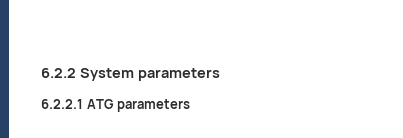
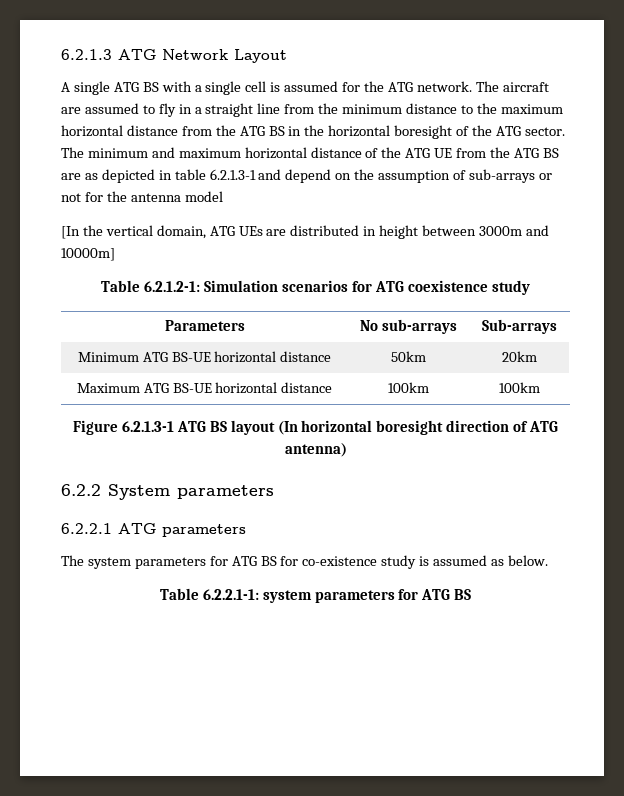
+ 6.2.1.3 ATG Network Layout
+ A single ATG BS with a single cell is assumed for the ATG network. The aircraft are assumed to fly in a straight line from the minimum distance to the maximum horizontal distance from the ATG BS in the horizontal boresight of the ATG sector. The minimum and maximum horizontal distance of the ATG UE from the ATG BS are as depicted in table 6.2.1.3-1 and depend on the assumption of sub-arrays or not for the antenna model
+ [In the vertical domain, ATG UEs are distributed in height between 3000m and 10000m]
+ Table 6.2.1.2-1: Simulation scenarios for ATG coexistence study
+ Parameters | No sub-arrays | Sub-arrays
+ Minimum ATG BS-UE horizontal distance | 50km | 20km
+ Maximum ATG BS-UE horizontal distance | 100km | 100km
+ Figure 6.2.1.3-1 ATG BS layout (In horizontal boresight direction of ATG antenna)
+ The system parameters for ATG BS for co-existence study is assumed as below.
+ Table 6.2.2.1-1: system parameters for ATG BS

